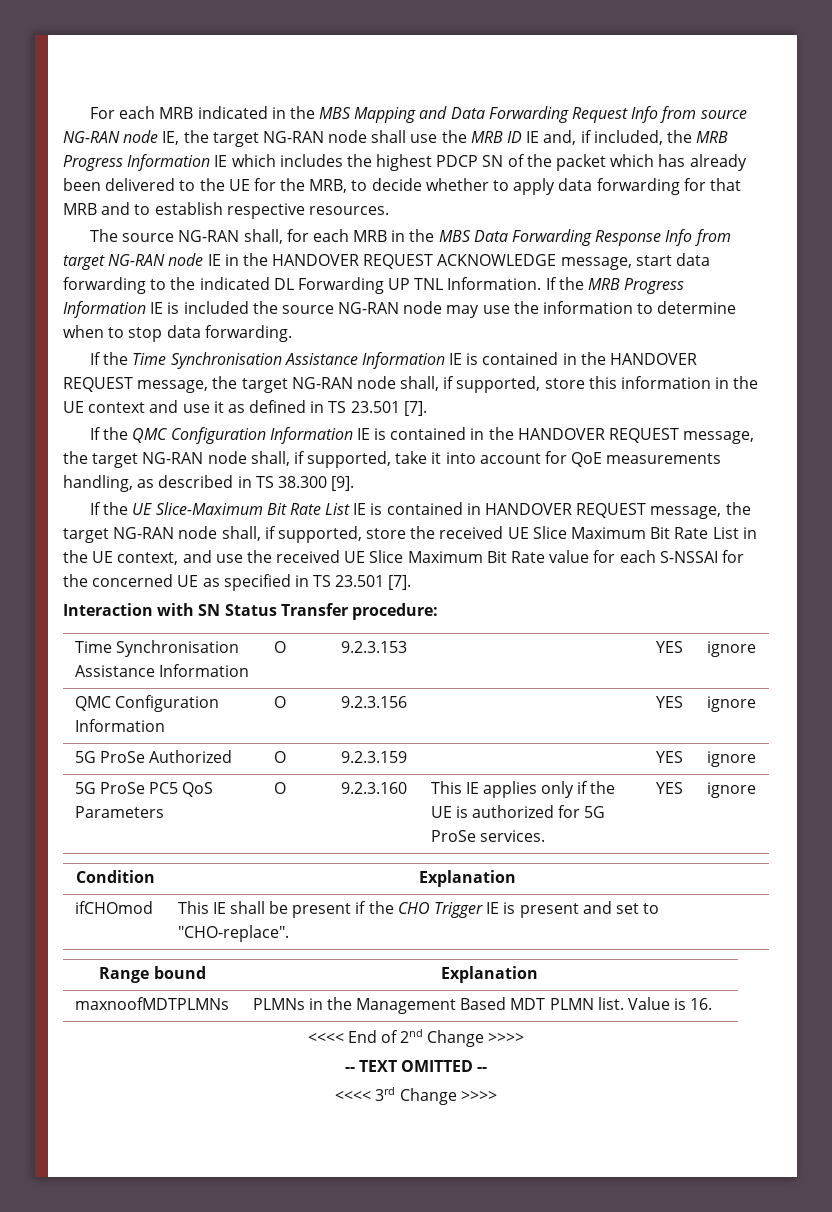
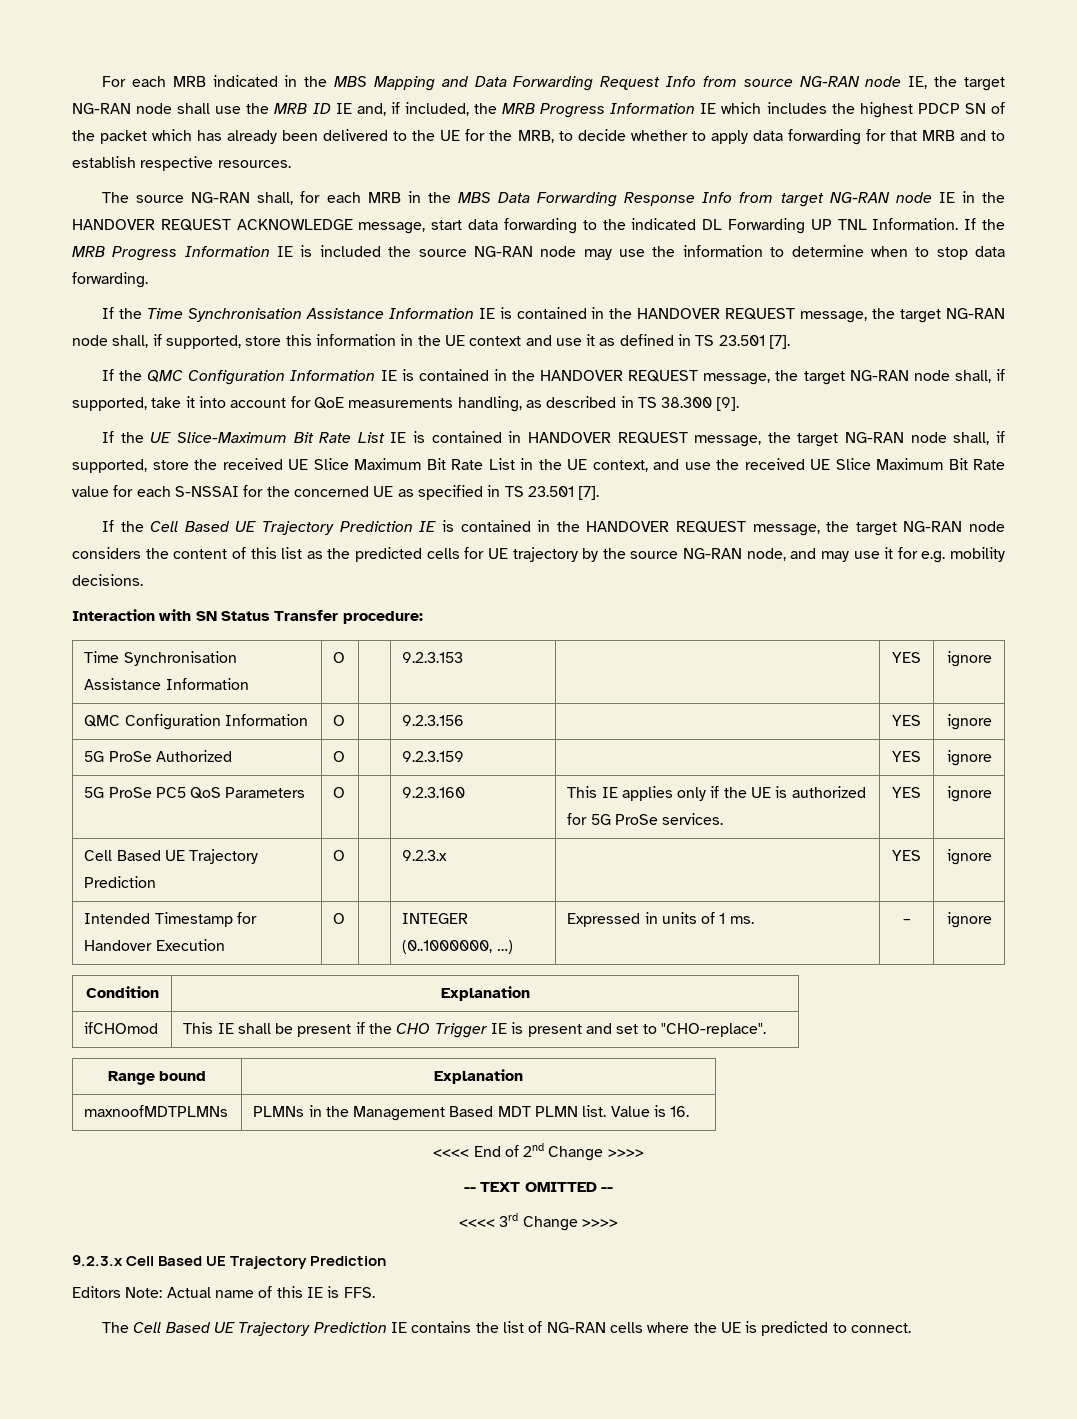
+ If the Cell Based UE Trajectory Prediction IE is contained in the HANDOVER REQUEST message, the target NG-RAN node considers the content of this list as the predicted cells for UE trajectory by the source NG-RAN node, and may use it for e.g. mobility decisions.
+ Cell Based UE Trajectory Prediction | O | | 9.2.3.x | | YES | ignore
+ Intended Timestamp for Handover Execution | O | | INTEGER (0..1000000, …) | Expressed in units of 1 ms. | – | ignore
+ 9.2.3.x Cell Based UE Trajectory Prediction
+ Editors Note: Actual name of this IE is FFS.
+ The Cell Based UE Trajectory Prediction IE contains the list of NG-RAN cells where the UE is predicted to connect.

